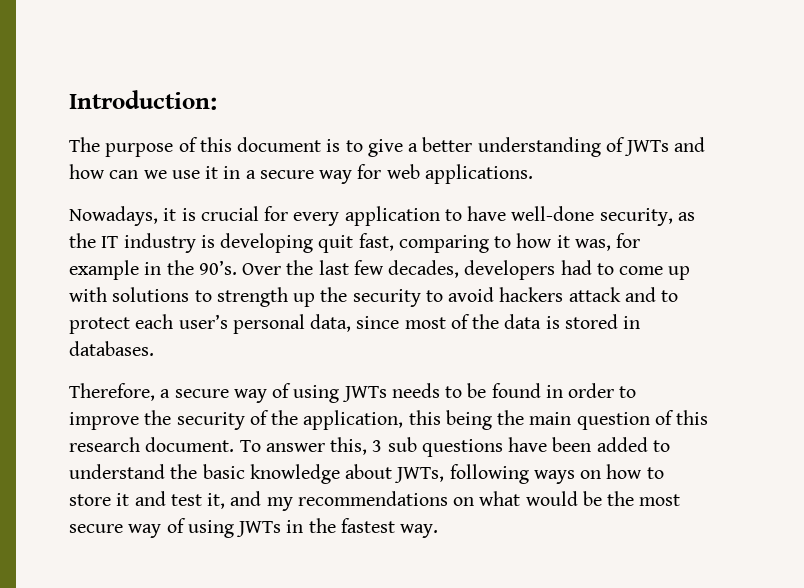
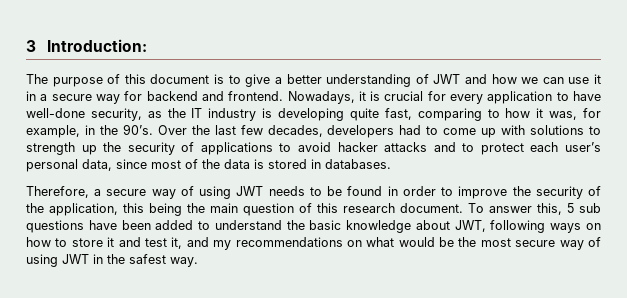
- Introduction:
+ 3 Introduction:
- The purpose of this document is to give a better understanding of JWTs and how can we use it in a secure way for web applications.
- Nowadays, it is crucial for every application to have well-done security, as the IT industry is developing quit fast, comparing to how it was, for example in the 90’s.
+ The purpose of this document is to give a better understanding of JWT and how we can use it in a secure way for backend and frontend. Nowadays, it is crucial for every application to have well-done security, as the IT industry is developing quite fast, comparing to how it was, for example, in the 90’s.
- Over the last few decades, developers had to come up with solutions to strength up the security to avoid hackers attack and to protect each user’s personal data, since most of the data is stored in databases.
+ Over the last few decades, developers had to come up with solutions to strength up the security of applications to avoid hacker attacks and to protect each user’s personal data, since most of the data is stored in databases.
- Therefore, a secure way of using JWTs needs to be found in order to improve the security of the application, this being the main question of this research document.
+ Therefore, a secure way of using JWT needs to be found in order to improve the security of the application, this being the main question of this research document.
- To answer this, 3 sub questions have been added to understand the basic knowledge about JWTs, following ways on how to store it and test it, and my recommendations on what would be the most secure way of using JWTs in the fastest way.
+ To answer this, 5 sub questions have been added to understand the basic knowledge about JWT, following ways on how to store it and test it, and my recommendations on what would be the most secure way of using JWT in the safest way.

